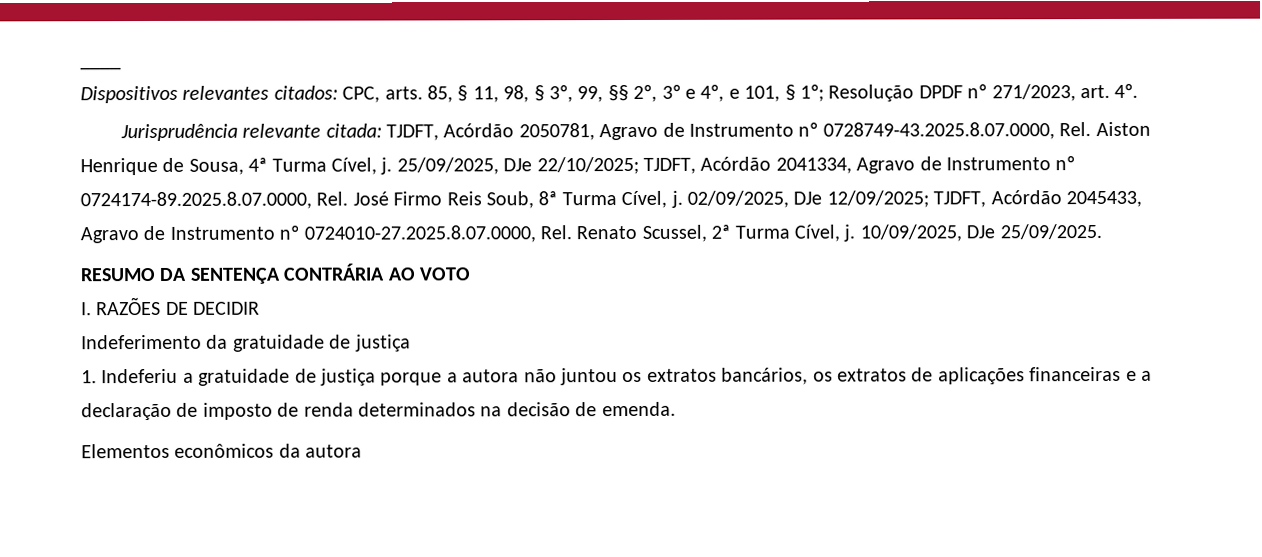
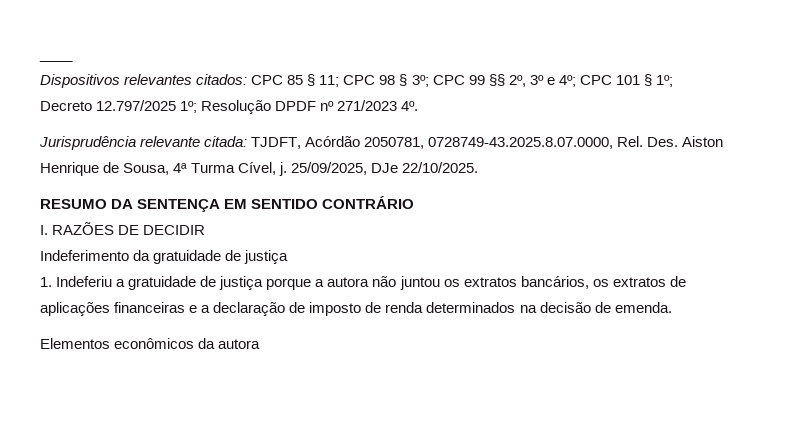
- Dispositivos relevantes citados: CPC, arts. 85, § 11, 98, § 3º, 99, §§ 2º, 3º e 4º, e 101, § 1º; Resolução DPDF nº 271/2023, art. 4º.
+ Dispositivos relevantes citados: CPC 85 § 11; CPC 98 § 3º; CPC 99 §§ 2º, 3º e 4º; CPC 101 § 1º; Decreto 12.797/2025 1º; Resolução DPDF nº 271/2023 4º.
- Jurisprudência relevante citada: TJDFT, Acórdão 2050781, Agravo de Instrumento nº 0728749-43.2025.8.07.0000, Rel. Aiston Henrique de Sousa, 4ª Turma Cível, j.
+ Jurisprudência relevante citada: TJDFT, Acórdão 2050781, 0728749-43.2025.8.07.0000, Rel. Des. Aiston Henrique de Sousa, 4ª Turma Cível, j.
- 25/09/2025, DJe 22/10/2025; TJDFT, Acórdão 2041334, Agravo de Instrumento nº 0724174-89.2025.8.07.0000, Rel. José Firmo Reis Soub, 8ª Turma Cível, j. 02/09/2025, DJe 12/09/2025; TJDFT, Acórdão 2045433, Agravo de Instrumento nº 0724010-27.2025.8.07.0000, Rel. Renato Scussel, 2ª Turma Cível, j. 10/09/2025, DJe 25/09/2025.
+ 25/09/2025, DJe 22/10/2025.
- RESUMO DA SENTENÇA CONTRÁRIA AO VOTO
+ RESUMO DA SENTENÇA EM SENTIDO CONTRÁRIO

